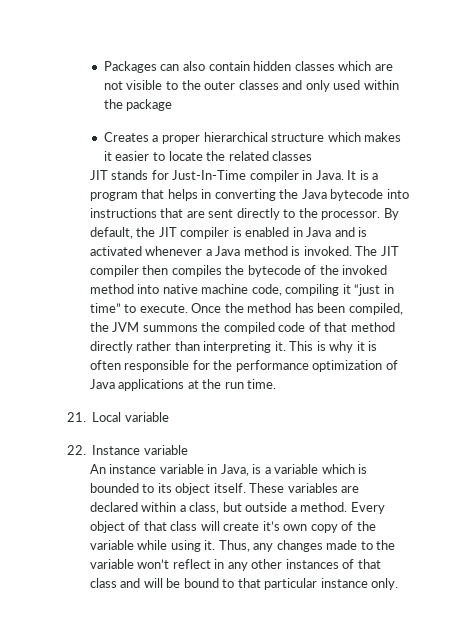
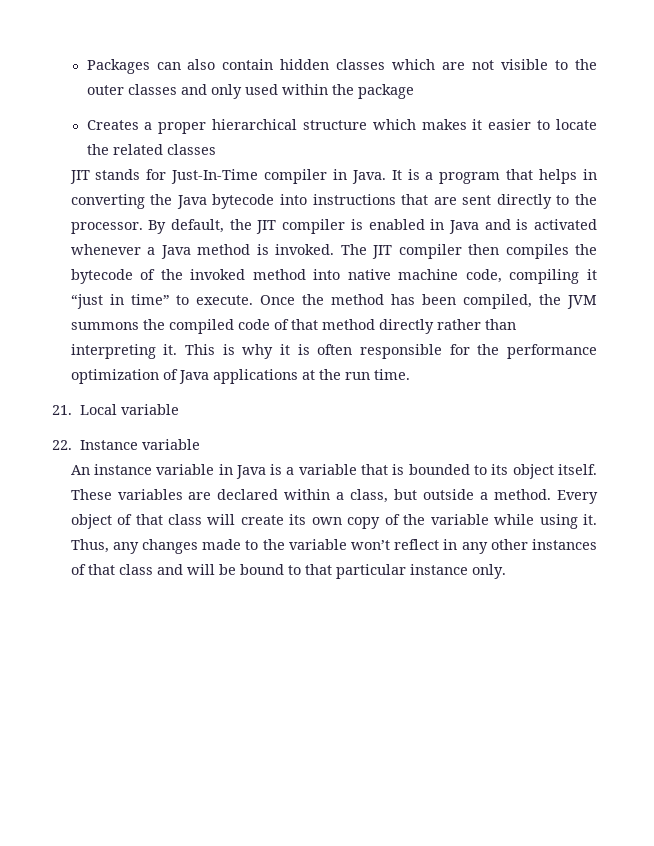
- An instance variable in Java, is a variable which is bounded to its object itself.
+ An instance variable in Java is a variable that is bounded to its object itself.
- Every object of that class will create it’s own copy of the variable while using it.
+ Every object of that class will create its own copy of the variable while using it.

